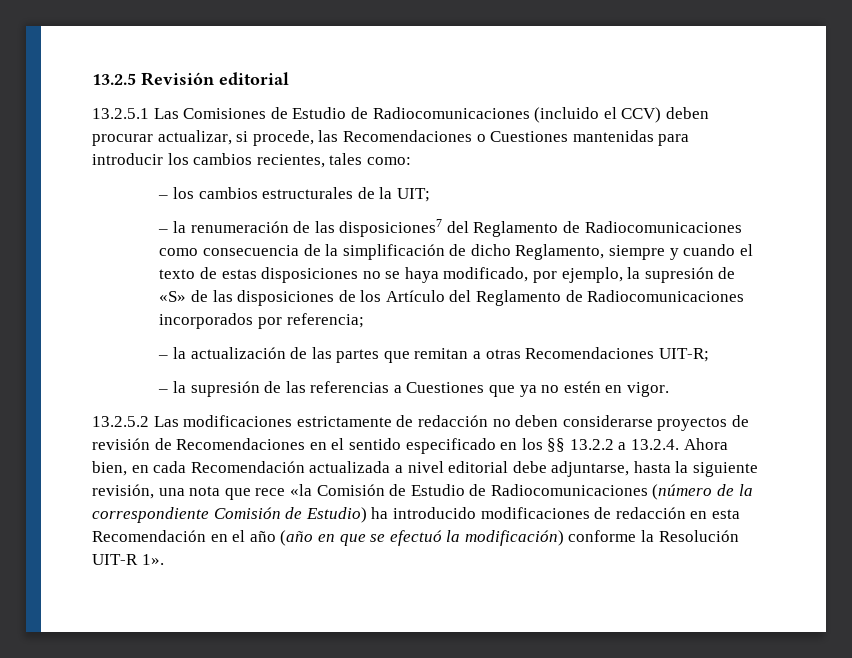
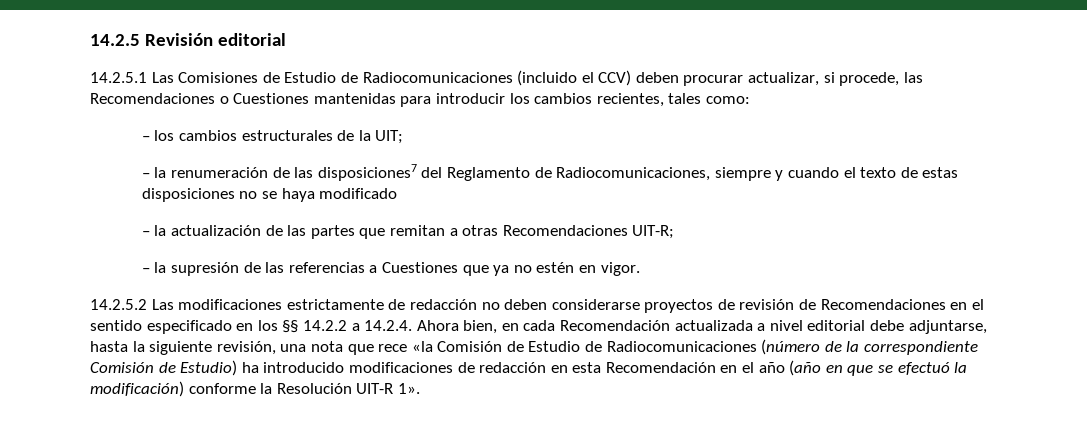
- 13.2.5 Revisión editorial
+ 14.2.5 Revisión editorial
- 13.2.5.1 Las Comisiones de Estudio de Radiocomunicaciones (incluido el CCV) deben procurar actualizar, si procede, las Recomendaciones o Cuestiones mantenidas para introducir los cambios recientes, tales como:
+ 14.2.5.1 Las Comisiones de Estudio de Radiocomunicaciones (incluido el CCV) deben procurar actualizar, si procede, las Recomendaciones o Cuestiones mantenidas para introducir los cambios recientes, tales como:
- – la renumeración de las disposiciones7 del Reglamento de Radiocomunicaciones como consecuencia de la simplificación de dicho Reglamento, siempre y cuando el texto de estas disposiciones no se haya modificado, por ejemplo, la supresión de «S» de las disposiciones de los Artículo del Reglamento de Radiocomunicaciones incorporados por referencia;
+ – la renumeración de las disposiciones7 del Reglamento de Radiocomunicaciones, siempre y cuando el texto de estas disposiciones no se haya modificado
- 13.2.5.2 Las modificaciones estrictamente de redacción no deben considerarse proyectos de revisión de Recomendaciones en el sentido especificado en los §§ 13.2.2 a 13.2.4. Ahora bien, en cada Recomendación actualizada a nivel editorial debe adjuntarse, hasta la siguiente revisión, una nota que rece «la Comisión de Estudio de Radiocomunicaciones (número de la correspondiente Comisión de Estudio) ha introducido modificaciones de redacción en esta Recomendación en el año (año en que se efectuó la modificación) conforme la Resolución UIT-R 1».
+ 14.2.5.2 Las modificaciones estrictamente de redacción no deben considerarse proyectos de revisión de Recomendaciones en el sentido especificado en los §§ 14.2.2 a 14.2.4. Ahora bien, en cada Recomendación actualizada a nivel editorial debe adjuntarse, hasta la siguiente revisión, una nota que rece «la Comisión de Estudio de Radiocomunicaciones (número de la correspondiente Comisión de Estudio) ha introducido modificaciones de redacción en esta Recomendación en el año (año en que se efectuó la modificación) conforme la Resolución UIT-R 1».

